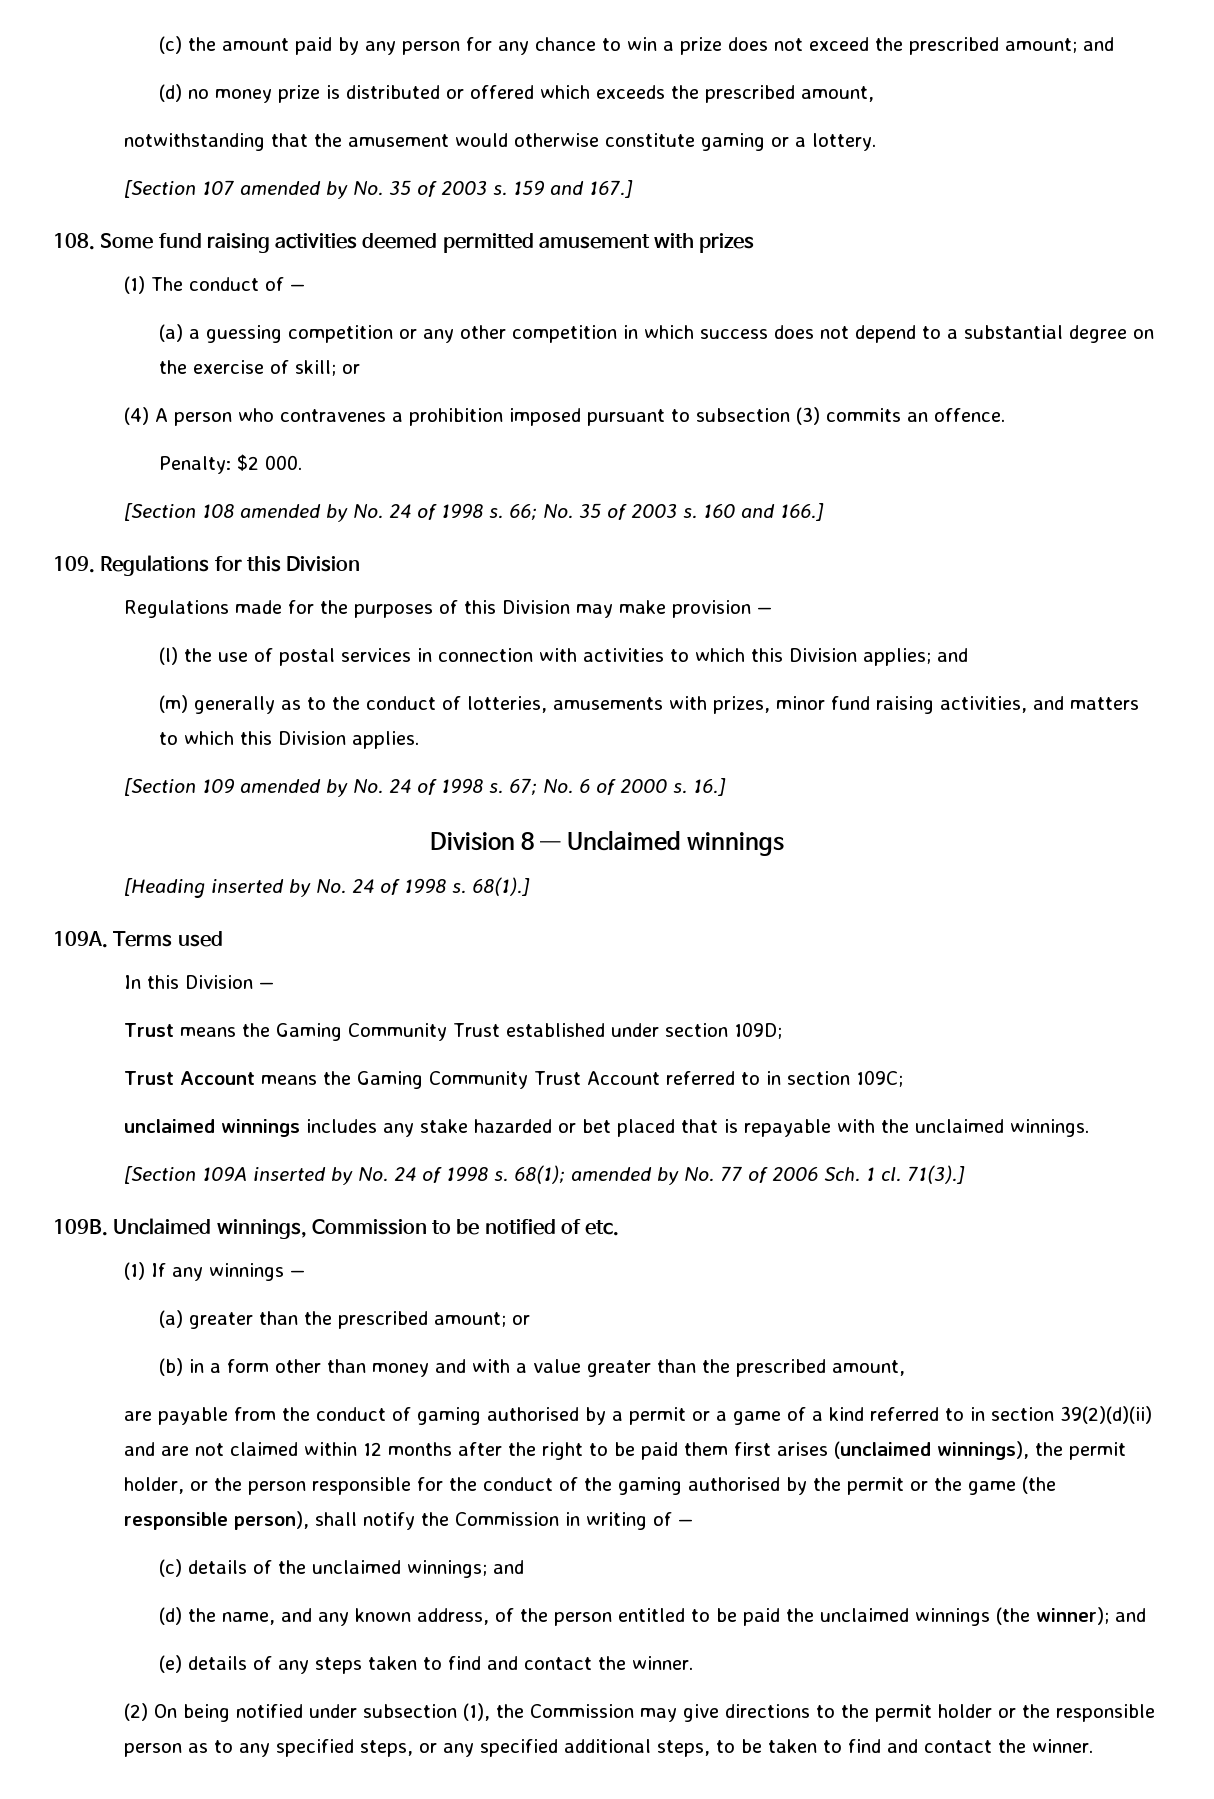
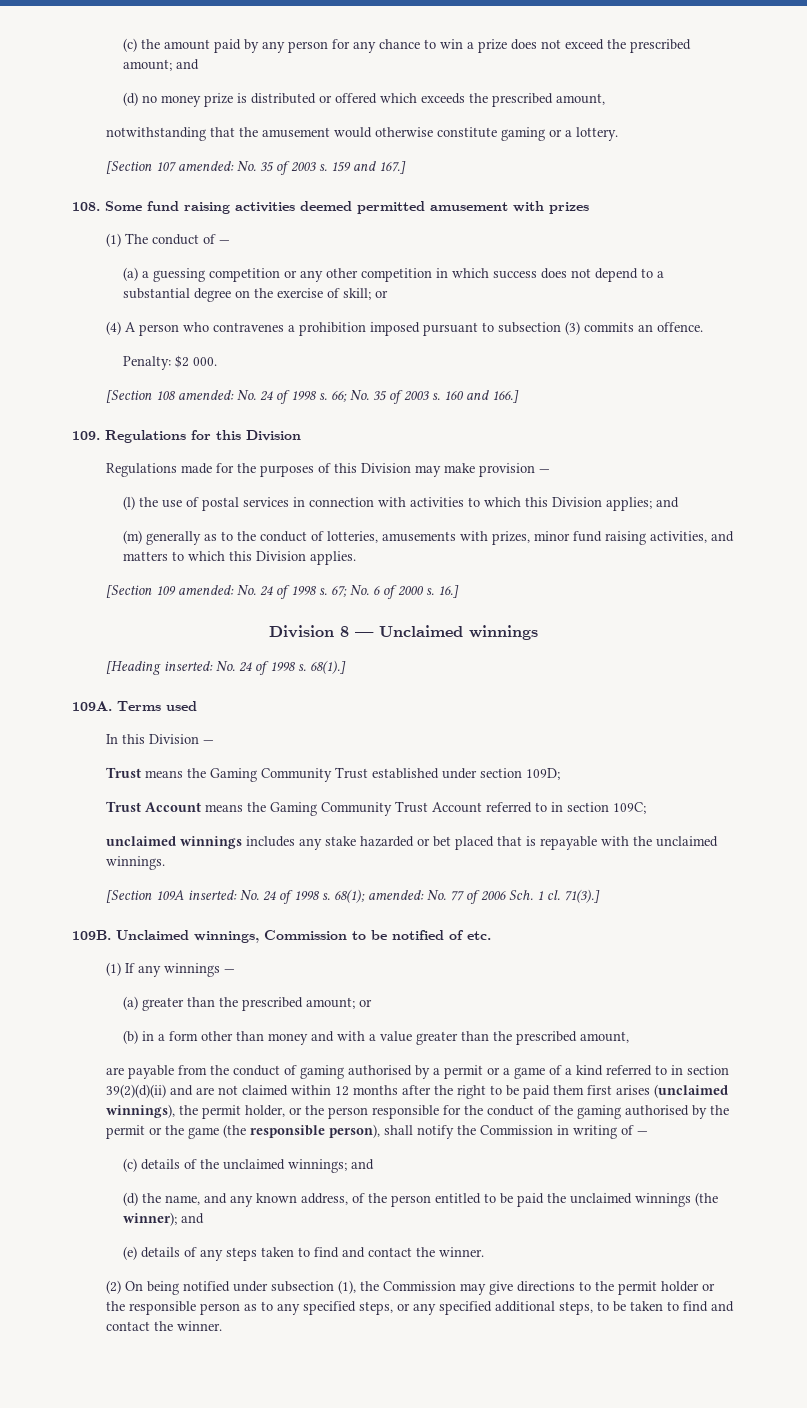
- [Section 107 amended by No. 35 of 2003 s.
+ [Section 107 amended: No. 35 of 2003 s.
- [Section 108 amended by No. 24 of 1998 s.
+ [Section 108 amended: No. 24 of 1998 s.
- [Section 109 amended by No. 24 of 1998 s.
+ [Section 109 amended: No. 24 of 1998 s.
- [Heading inserted by No. 24 of 1998 s.
+ [Heading inserted: No. 24 of 1998 s.
- [Section 109A inserted by No. 24 of 1998 s.
+ [Section 109A inserted: No. 24 of 1998 s.
- 68(1); amended by No. 77 of 2006 Sch. 1 cl.
+ 68(1); amended: No. 77 of 2006 Sch. 1 cl.

